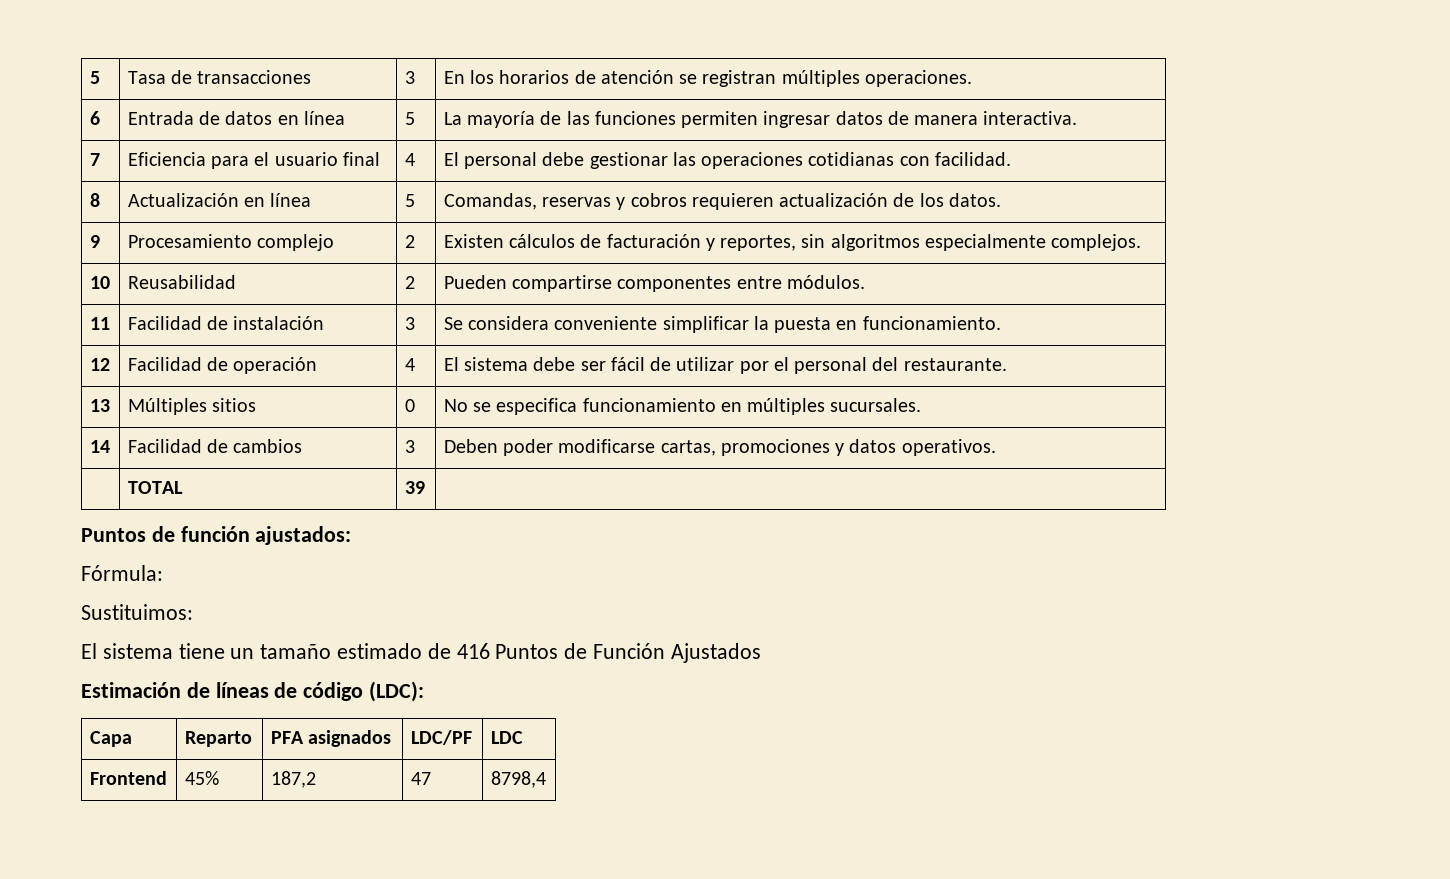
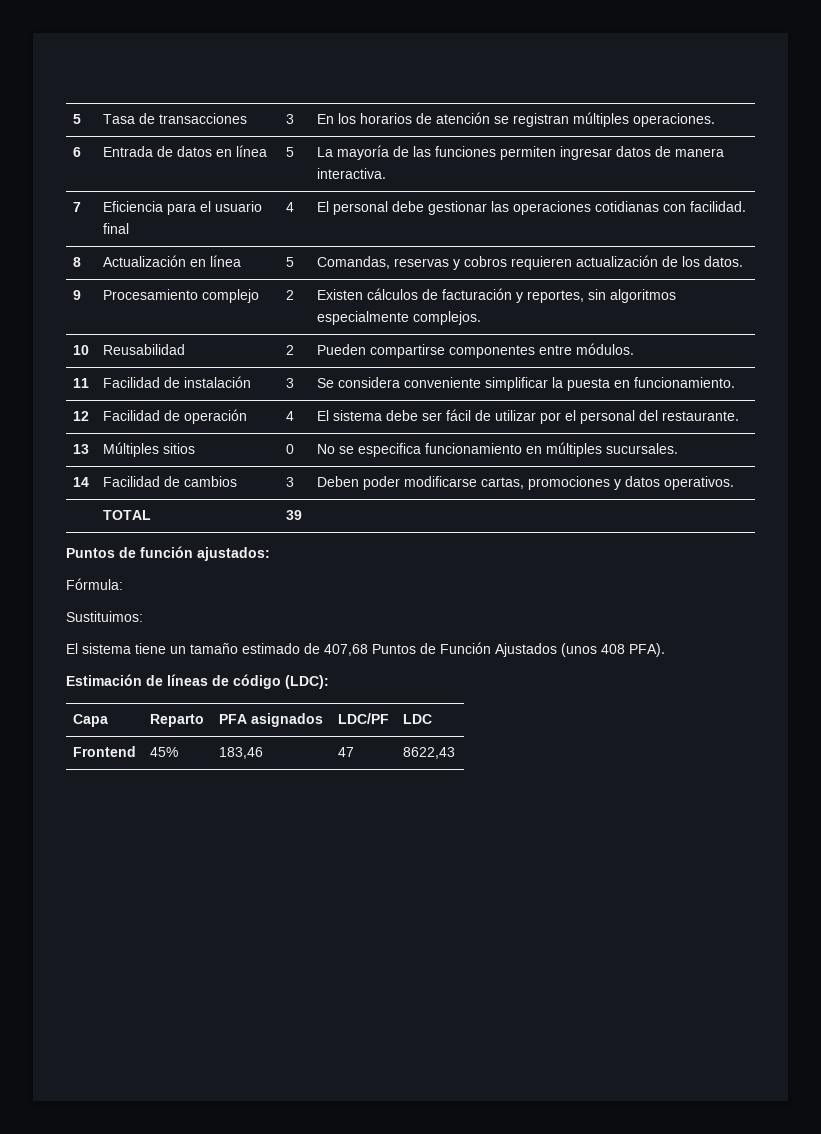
- El sistema tiene un tamaño estimado de 416 Puntos de Función Ajustados
+ El sistema tiene un tamaño estimado de 407,68 Puntos de Función Ajustados (unos 408 PFA).
- Frontend | 45% | 187,2 | 47 | 8798,4
+ Frontend | 45% | 183,46 | 47 | 8622,43

